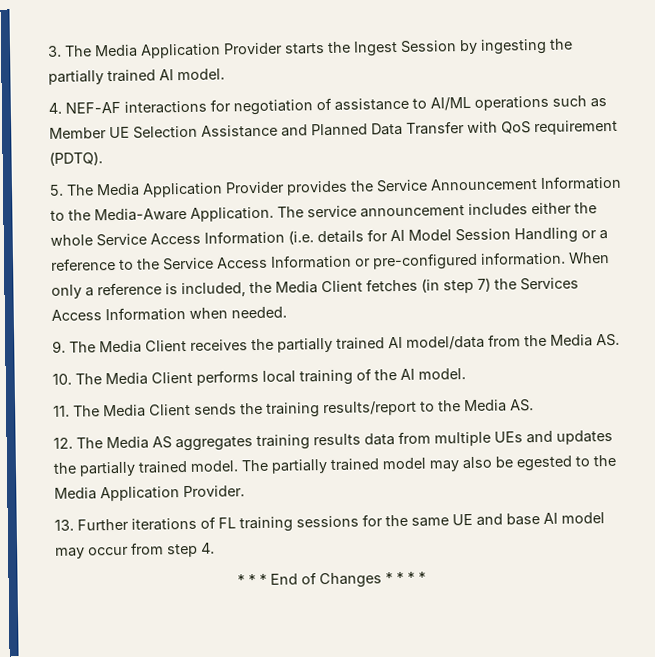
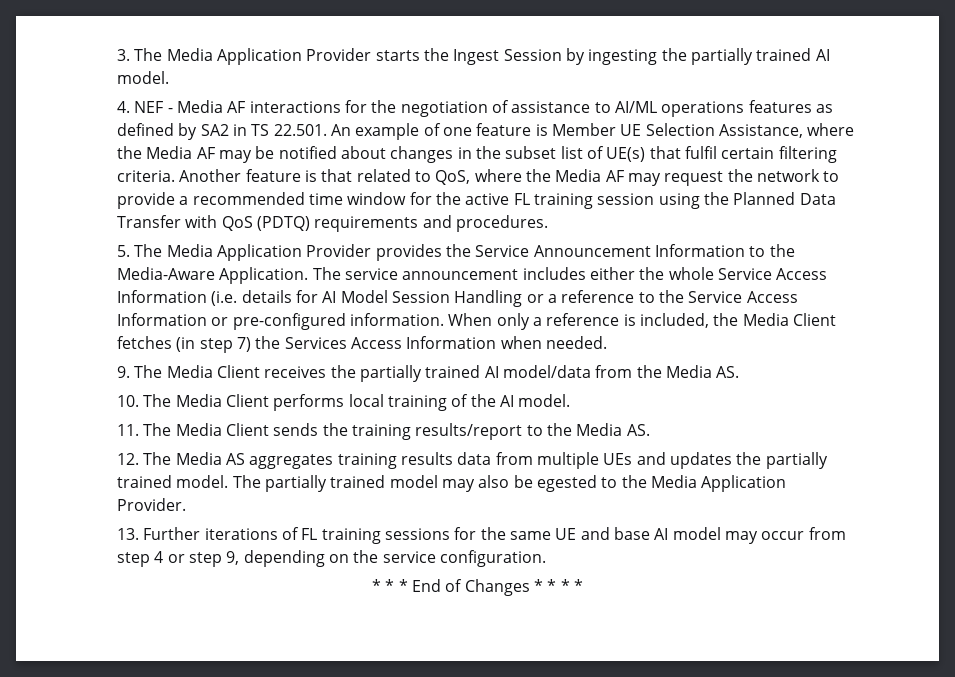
- 4. NEF-AF interactions for negotiation of assistance to AI/ML operations such as Member UE Selection Assistance and Planned Data Transfer with QoS requirement (PDTQ).
+ 4. NEF - Media AF interactions for the negotiation of assistance to AI/ML operations features as defined by SA2 in TS 22.501. An example of one feature is Member UE Selection Assistance, where the Media AF may be notified about changes in the subset list of UE(s) that fulfil certain filtering criteria. Another feature is that related to QoS, where the Media AF may request the network to provide a recommended time window for the active FL training session using the Planned Data Transfer with QoS (PDTQ) requirements and procedures.
- 13. Further iterations of FL training sessions for the same UE and base AI model may occur from step 4.
+ 13. Further iterations of FL training sessions for the same UE and base AI model may occur from step 4 or step 9, depending on the service configuration.

